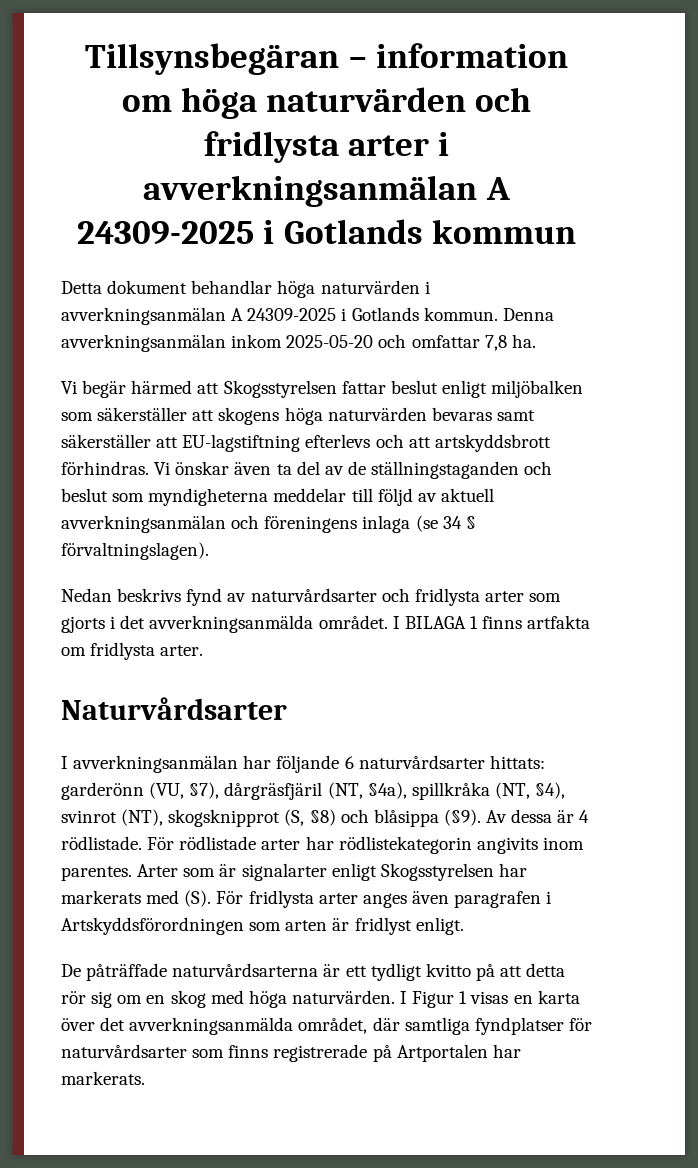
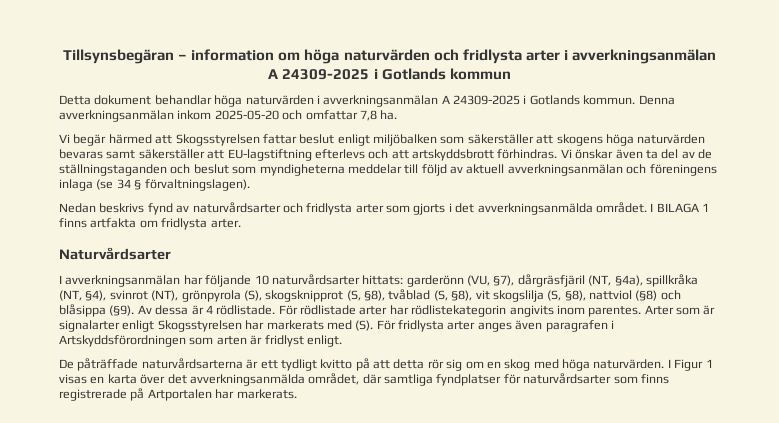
- I avverkningsanmälan har följande 6 naturvårdsarter hittats: garderönn (VU, §7), dårgräsfjäril (NT, §4a), spillkråka (NT, §4), svinrot (NT), skogsknipprot (S, §8) och blåsippa (§9).
+ I avverkningsanmälan har följande 10 naturvårdsarter hittats: garderönn (VU, §7), dårgräsfjäril (NT, §4a), spillkråka (NT, §4), svinrot (NT), grönpyrola (S), skogsknipprot (S, §8), tvåblad (S, §8), vit skogslilja (S, §8), nattviol (§8) och blåsippa (§9).

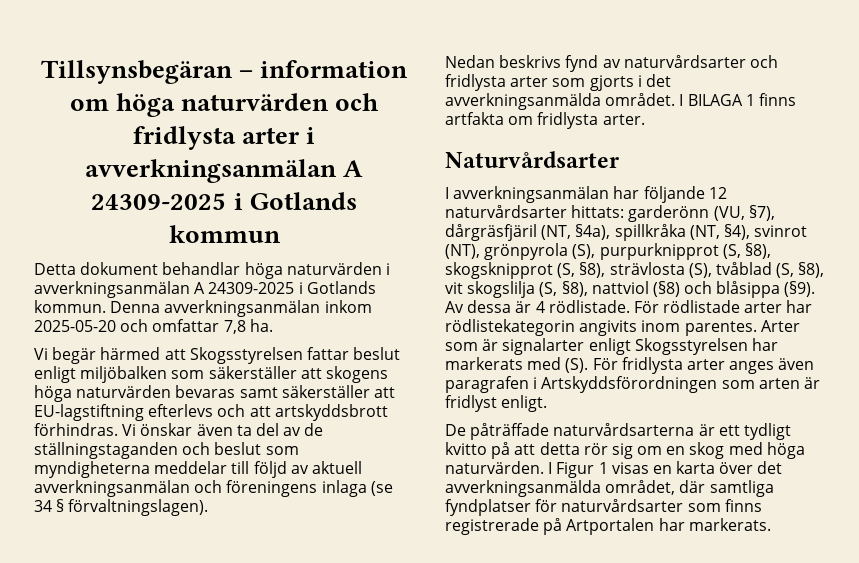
- I avverkningsanmälan har följande 10 naturvårdsarter hittats: garderönn (VU, §7), dårgräsfjäril (NT, §4a), spillkråka (NT, §4), svinrot (NT), grönpyrola (S), skogsknipprot (S, §8), tvåblad (S, §8), vit skogslilja (S, §8), nattviol (§8) och blåsippa (§9).
+ I avverkningsanmälan har följande 12 naturvårdsarter hittats: garderönn (VU, §7), dårgräsfjäril (NT, §4a), spillkråka (NT, §4), svinrot (NT), grönpyrola (S), purpurknipprot (S, §8), skogsknipprot (S, §8), strävlosta (S), tvåblad (S, §8), vit skogslilja (S, §8), nattviol (§8) och blåsippa (§9).

